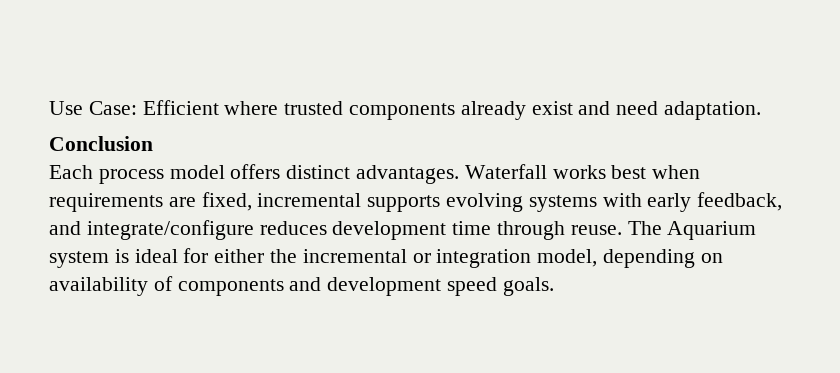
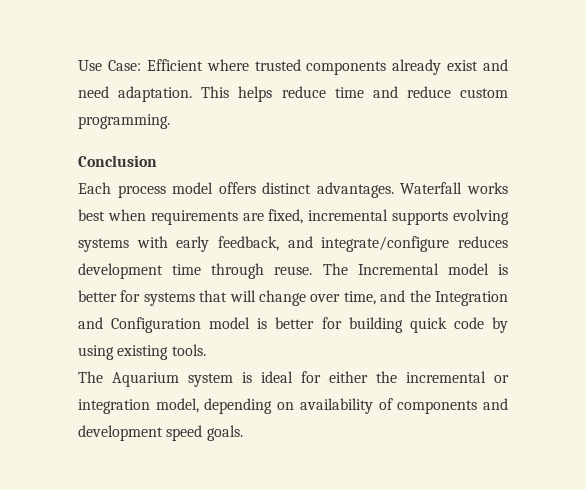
+ This helps reduce time and reduce custom programming.
+ The Incremental model is better for systems that will change over time, and the Integration and Configuration model is better for building quick code by using existing tools.

